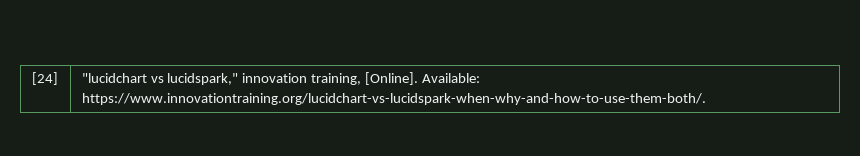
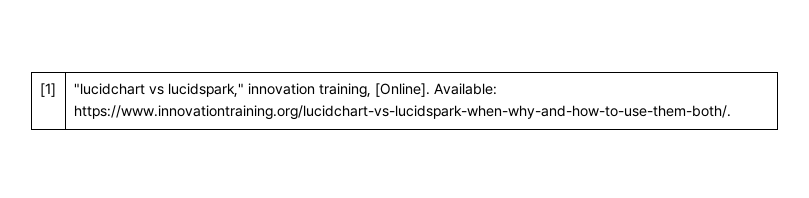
- [24] | "lucidchart vs lucidspark," innovation training, [Online]. Available: https://www.innovationtraining.org/lucidchart-vs-lucidspark-when-why-and-how-to-use-them-both/.
+ [1] | "lucidchart vs lucidspark," innovation training, [Online]. Available: https://www.innovationtraining.org/lucidchart-vs-lucidspark-when-why-and-how-to-use-them-both/.

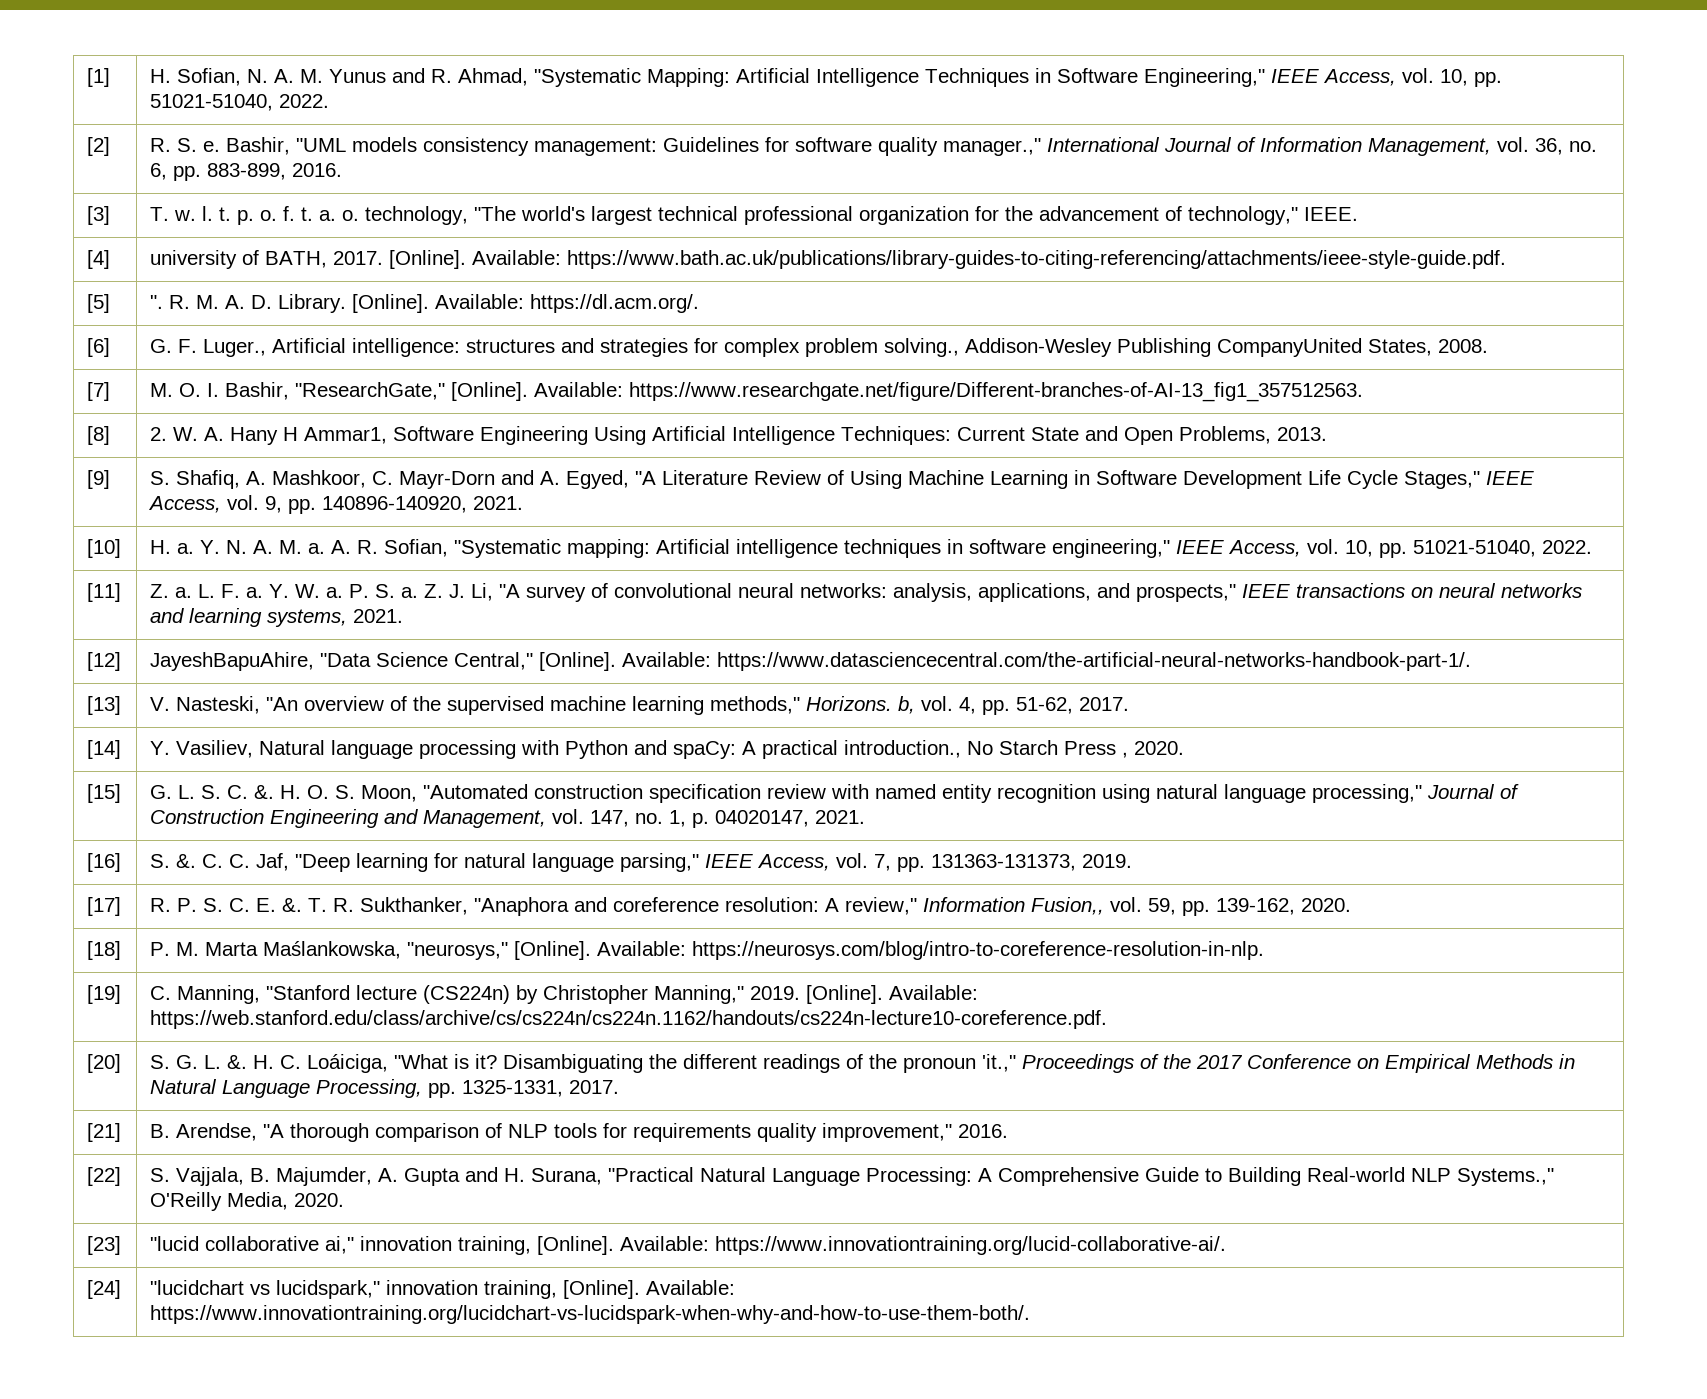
- [1] | "lucidchart vs lucidspark," innovation training, [Online]. Available: https://www.innovationtraining.org/lucidchart-vs-lucidspark-when-why-and-how-to-use-them-both/.
+ [1] | H. Sofian, N. A. M. Yunus and R. Ahmad, "Systematic Mapping: Artificial Intelligence Techniques in Software Engineering," IEEE Access, vol. 10, pp. 51021-51040, 2022.
+ [2] | R. S. e. Bashir, "UML models consistency management: Guidelines for software quality manager.," International Journal of Information Management, vol. 36, no. 6, pp. 883-899, 2016.
+ [3] | T. w. l. t. p. o. f. t. a. o. technology, "The world's largest technical professional organization for the advancement of technology," IEEE.
+ [4] | university of BATH, 2017. [Online]. Available: https://www.bath.ac.uk/publications/library-guides-to-citing-referencing/attachments/ieee-style-guide.pdf.
+ [5] | ". R. M. A. D. Library. [Online]. Available: https://dl.acm.org/.
+ [6] | G. F. Luger., Artificial intelligence: structures and strategies for complex problem solving., Addison-Wesley Publishing CompanyUnited States, 2008.
+ [7] | M. O. I. Bashir, "ResearchGate," [Online]. Available: https://www.researchgate.net/figure/Different-branches-of-AI-13_fig1_357512563.
+ [8] | 2. W. A. Hany H Ammar1, Software Engineering Using Artificial Intelligence Techniques: Current State and Open Problems, 2013.
+ [9] | S. Shafiq, A. Mashkoor, C. Mayr-Dorn and A. Egyed, "A Literature Review of Using Machine Learning in Software Development Life Cycle Stages," IEEE Access, vol. 9, pp. 140896-140920, 2021.
+ [10] | H. a. Y. N. A. M. a. A. R. Sofian, "Systematic mapping: Artificial intelligence techniques in software engineering," IEEE Access, vol. 10, pp. 51021-51040, 2022.
+ [11] | Z. a. L. F. a. Y. W. a. P. S. a. Z. J. Li, "A survey of convolutional neural networks: analysis, applications, and prospects," IEEE transactions on neural networks and learning systems, 2021.
+ [12] | JayeshBapuAhire, "Data Science Central," [Online]. Available: https://www.datasciencecentral.com/the-artificial-neural-networks-handbook-part-1/.
+ [13] | V. Nasteski, "An overview of the supervised machine learning methods," Horizons. b, vol. 4, pp. 51-62, 2017.
+ [14] | Y. Vasiliev, Natural language processing with Python and spaCy: A practical introduction., No Starch Press , 2020.
+ [15] | G. L. S. C. &. H. O. S. Moon, "Automated construction specification review with named entity recognition using natural language processing," Journal of Construction Engineering and Management, vol. 147, no. 1, p. 04020147, 2021.
+ [16] | S. &. C. C. Jaf, "Deep learning for natural language parsing," IEEE Access, vol. 7, pp. 131363-131373, 2019.
+ [17] | R. P. S. C. E. &. T. R. Sukthanker, "Anaphora and coreference resolution: A review," Information Fusion,, vol. 59, pp. 139-162, 2020.
+ [18] | P. M. Marta Maślankowska, "neurosys," [Online]. Available: https://neurosys.com/blog/intro-to-coreference-resolution-in-nlp.
+ [19] | C. Manning, "Stanford lecture (CS224n) by Christopher Manning," 2019. [Online]. Available: https://web.stanford.edu/class/archive/cs/cs224n/cs224n.1162/handouts/cs224n-lecture10-coreference.pdf.
+ [20] | S. G. L. &. H. C. Loáiciga, "What is it? Disambiguating the different readings of the pronoun 'it.," Proceedings of the 2017 Conference on Empirical Methods in Natural Language Processing, pp. 1325-1331, 2017.
+ [21] | B. Arendse, "A thorough comparison of NLP tools for requirements quality improvement," 2016.
+ [22] | S. Vajjala, B. Majumder, A. Gupta and H. Surana, "Practical Natural Language Processing: A Comprehensive Guide to Building Real-world NLP Systems.," O'Reilly Media, 2020.
+ [23] | "lucid collaborative ai," innovation training, [Online]. Available: https://www.innovationtraining.org/lucid-collaborative-ai/.
+ [24] | "lucidchart vs lucidspark," innovation training, [Online]. Available: https://www.innovationtraining.org/lucidchart-vs-lucidspark-when-why-and-how-to-use-them-both/.

